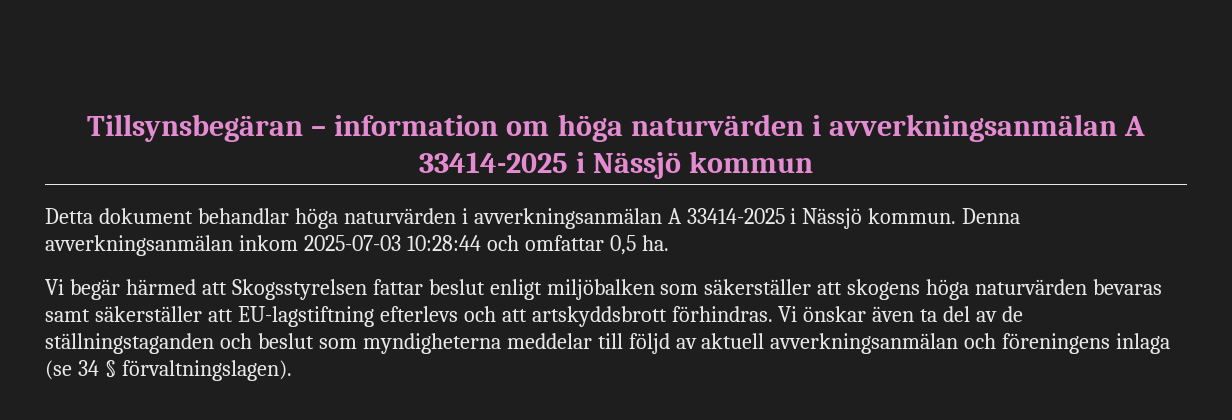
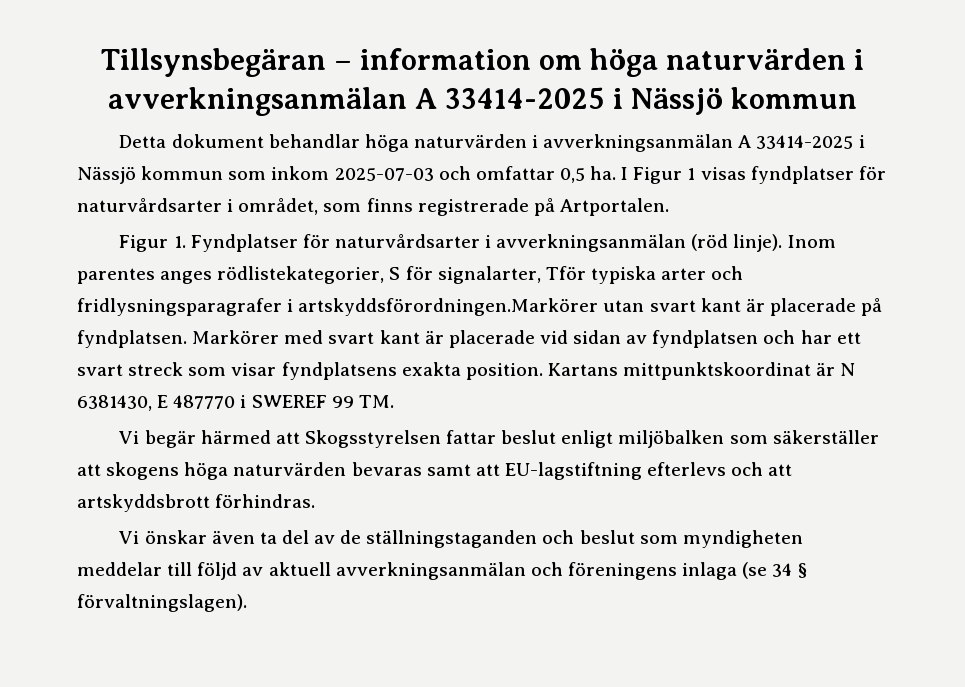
- Detta dokument behandlar höga naturvärden i avverkningsanmälan A 33414-2025 i Nässjö kommun. Denna avverkningsanmälan inkom 2025-07-03 10:28:44 och omfattar 0,5 ha.
+ Detta dokument behandlar höga naturvärden i avverkningsanmälan A 33414-2025 i Nässjö kommun som inkom 2025-07-03 och omfattar 0,5 ha. I Figur 1 visas fyndplatser för naturvårdsarter i området, som finns registrerade på Artportalen.
+ Figur 1. Fyndplatser för naturvårdsarter i avverkningsanmälan (röd linje). Inom parentes anges rödlistekategorier, S för signalarter, Tför typiska arter och fridlysningsparagrafer i artskyddsförordningen.Markörer utan svart kant är placerade på fyndplatsen. Markörer med svart kant är placerade vid sidan av fyndplatsen och har ett svart streck som visar fyndplatsens exakta position. Kartans mittpunktskoordinat är N 6381430, E 487770 i SWEREF 99 TM.
- Vi begär härmed att Skogsstyrelsen fattar beslut enligt miljöbalken som säkerställer att skogens höga naturvärden bevaras samt säkerställer att EU-lagstiftning efterlevs och att artskyddsbrott förhindras. Vi önskar även ta del av de ställningstaganden och beslut som myndigheterna meddelar till följd av aktuell avverkningsanmälan och föreningens inlaga (se 34 § förvaltningslagen).
+ Vi begär härmed att Skogsstyrelsen fattar beslut enligt miljöbalken som säkerställer att skogens höga naturvärden bevaras samt att EU-lagstiftning efterlevs och att artskyddsbrott förhindras.
+ Vi önskar även ta del av de ställningstaganden och beslut som myndigheten meddelar till följd av aktuell avverkningsanmälan och föreningens inlaga (se 34 § förvaltningslagen).

